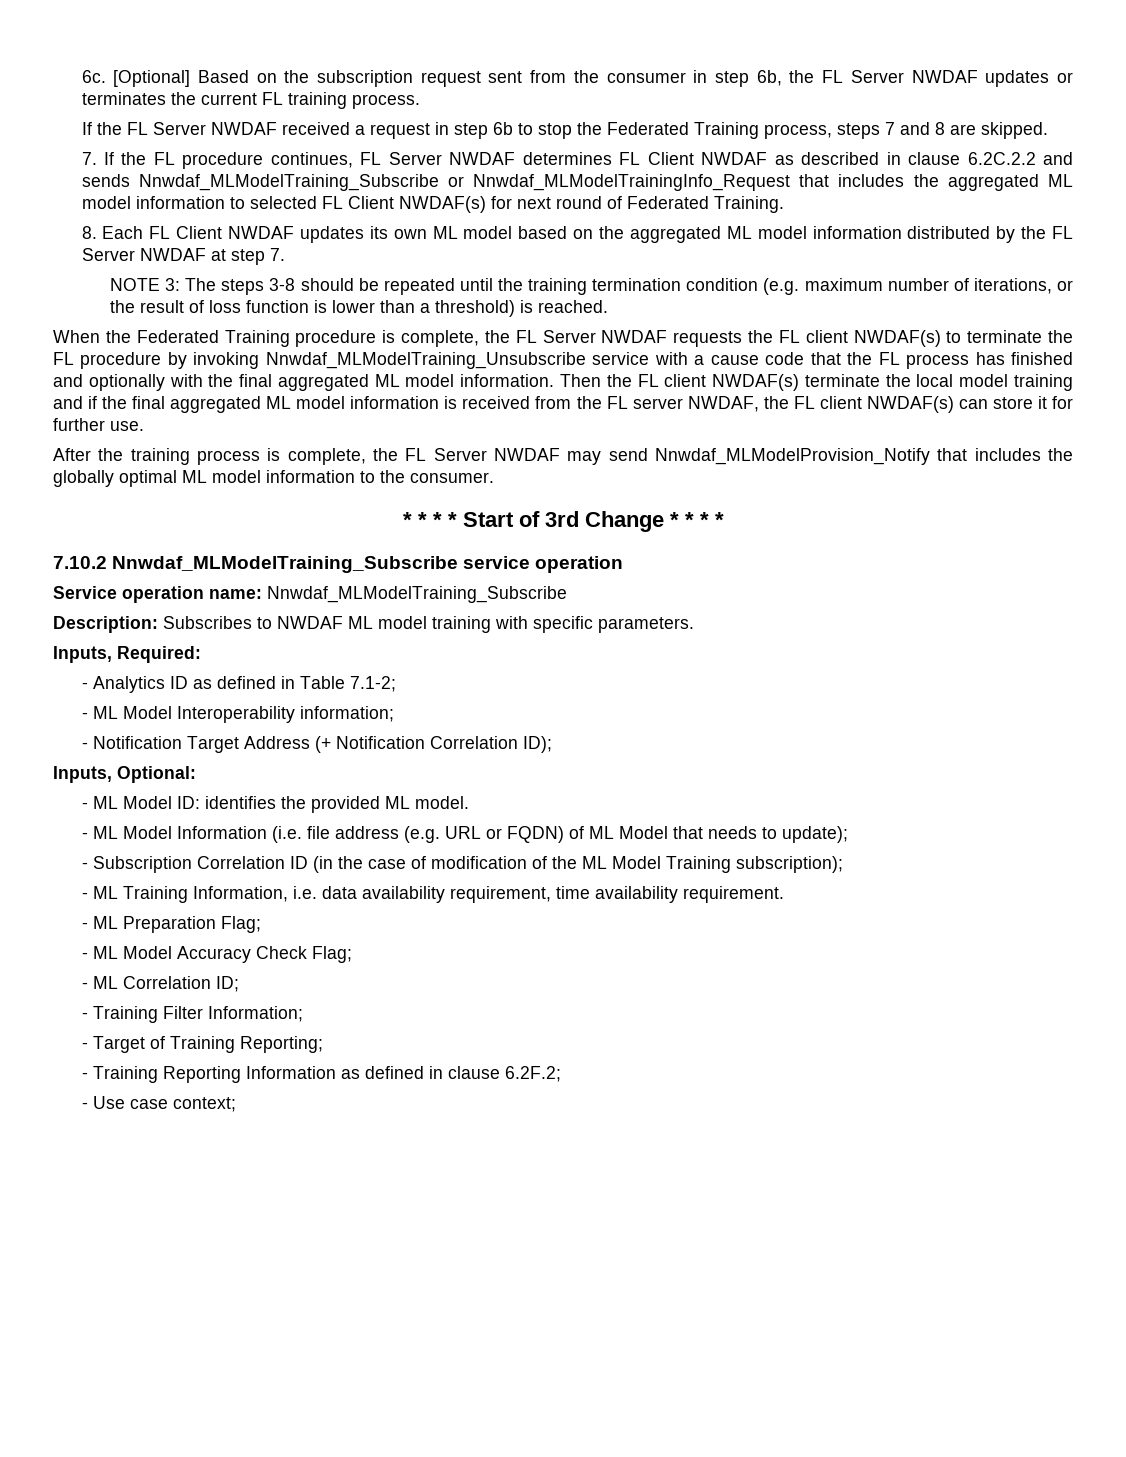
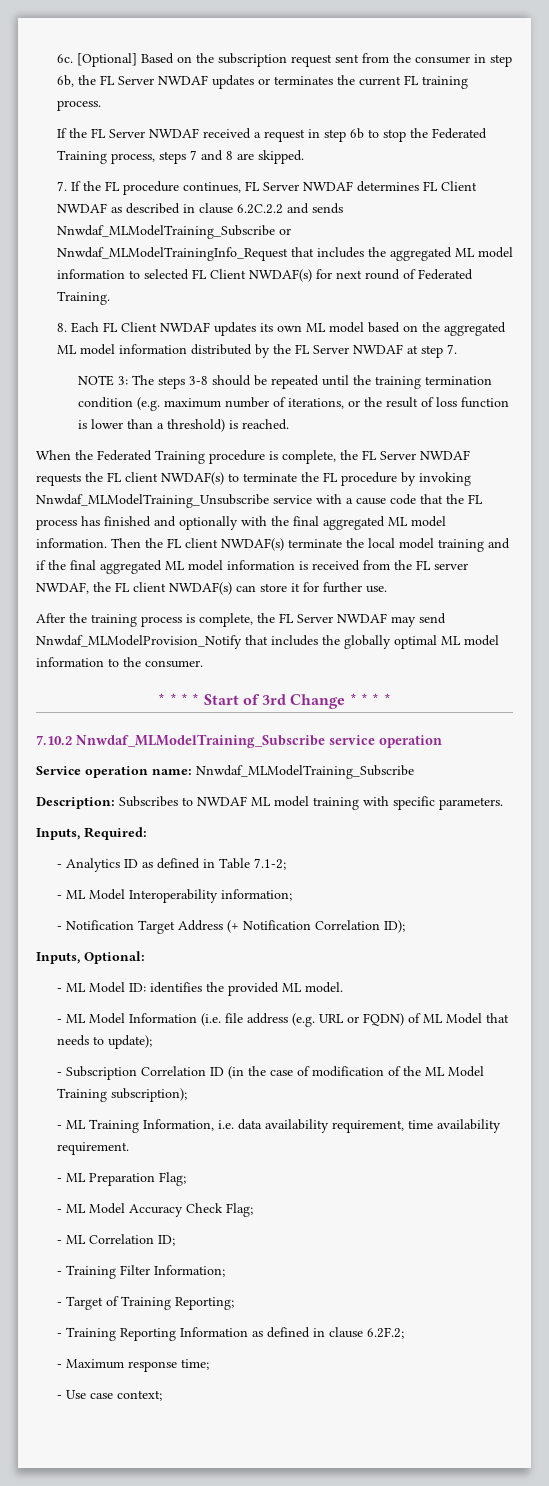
+ - Maximum response time;

